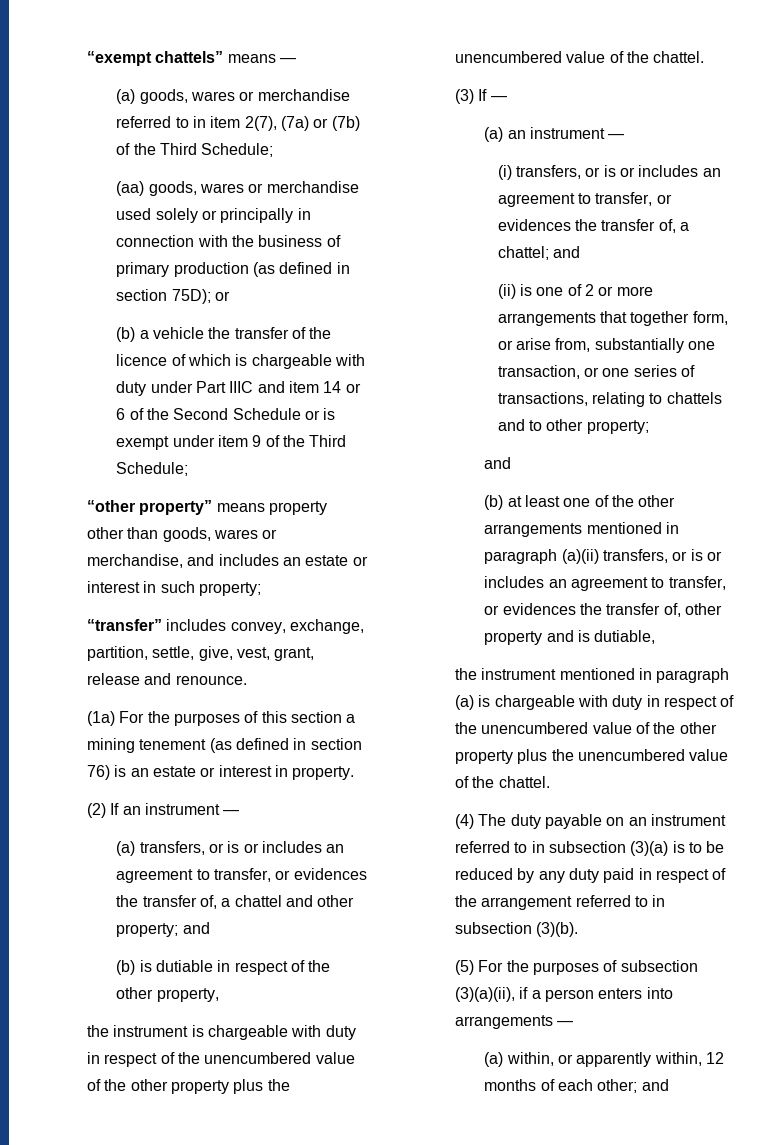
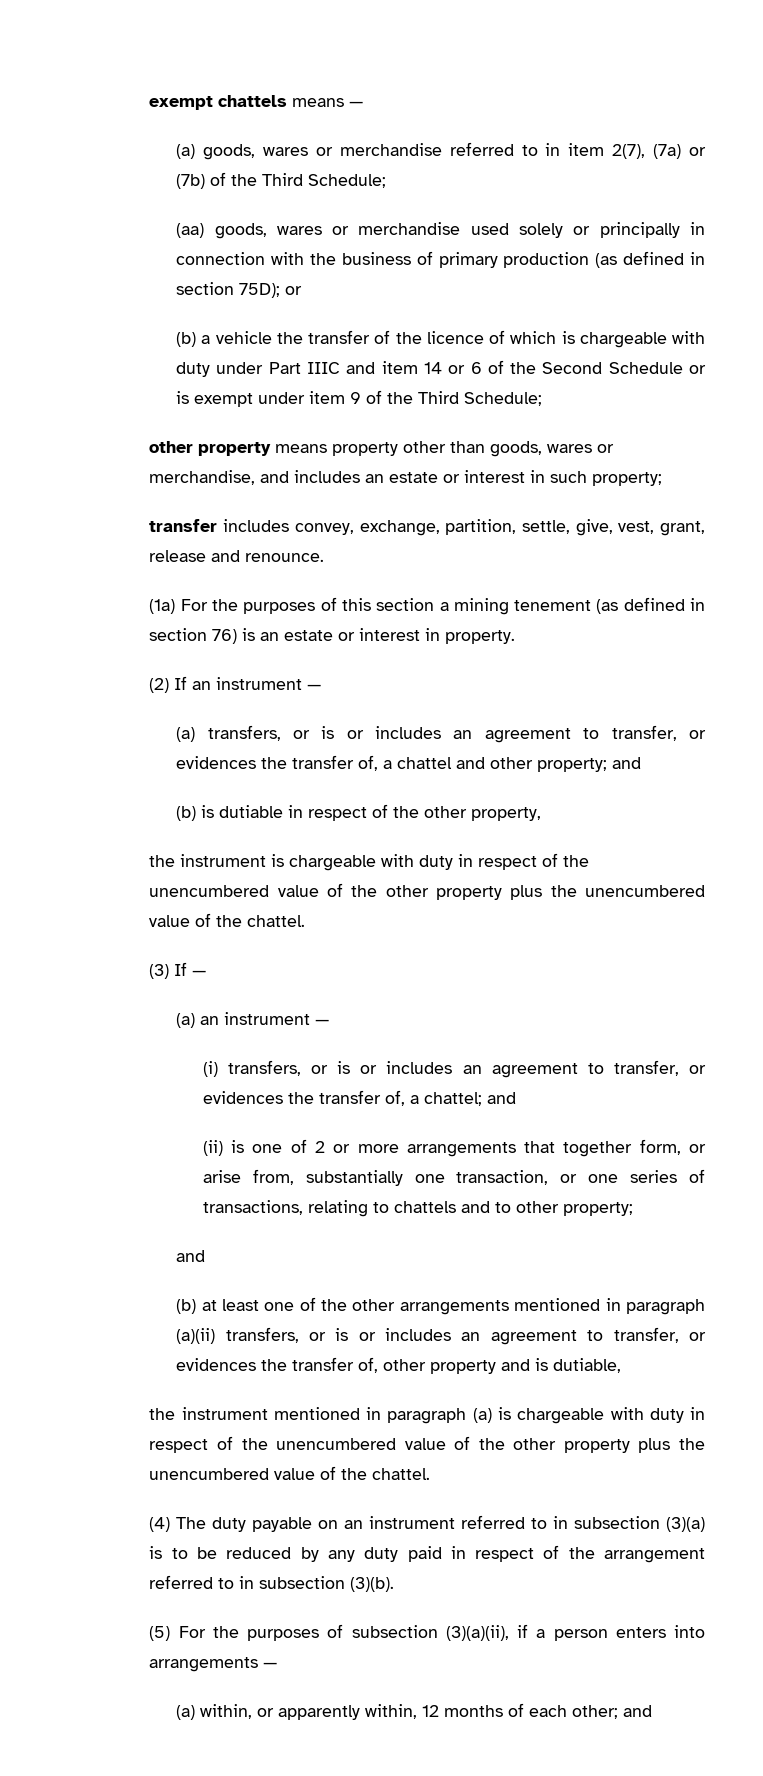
- “exempt chattels” means —
+ exempt chattels means —
- “other property” means property other than goods, wares or merchandise, and includes an estate or interest in such property;
+ other property means property other than goods, wares or merchandise, and includes an estate or interest in such property;
- “transfer” includes convey, exchange, partition, settle, give, vest, grant, release and renounce.
+ transfer includes convey, exchange, partition, settle, give, vest, grant, release and renounce.

